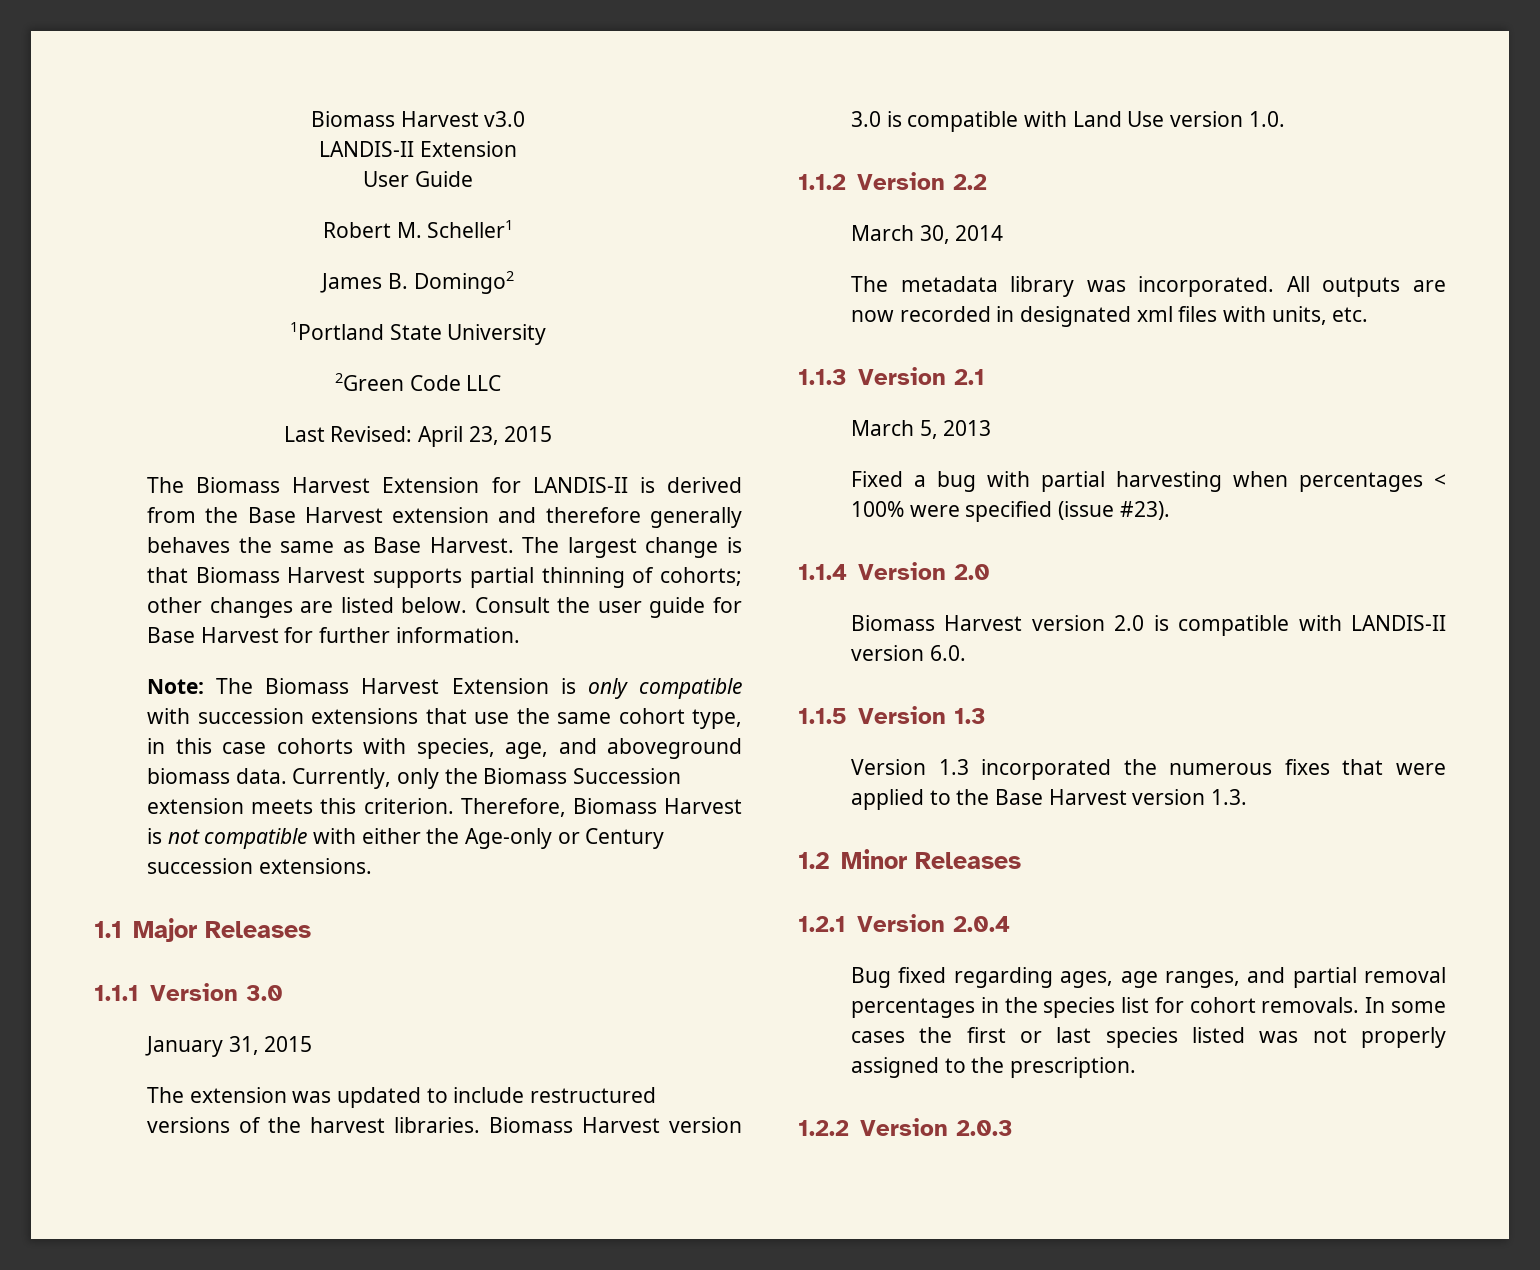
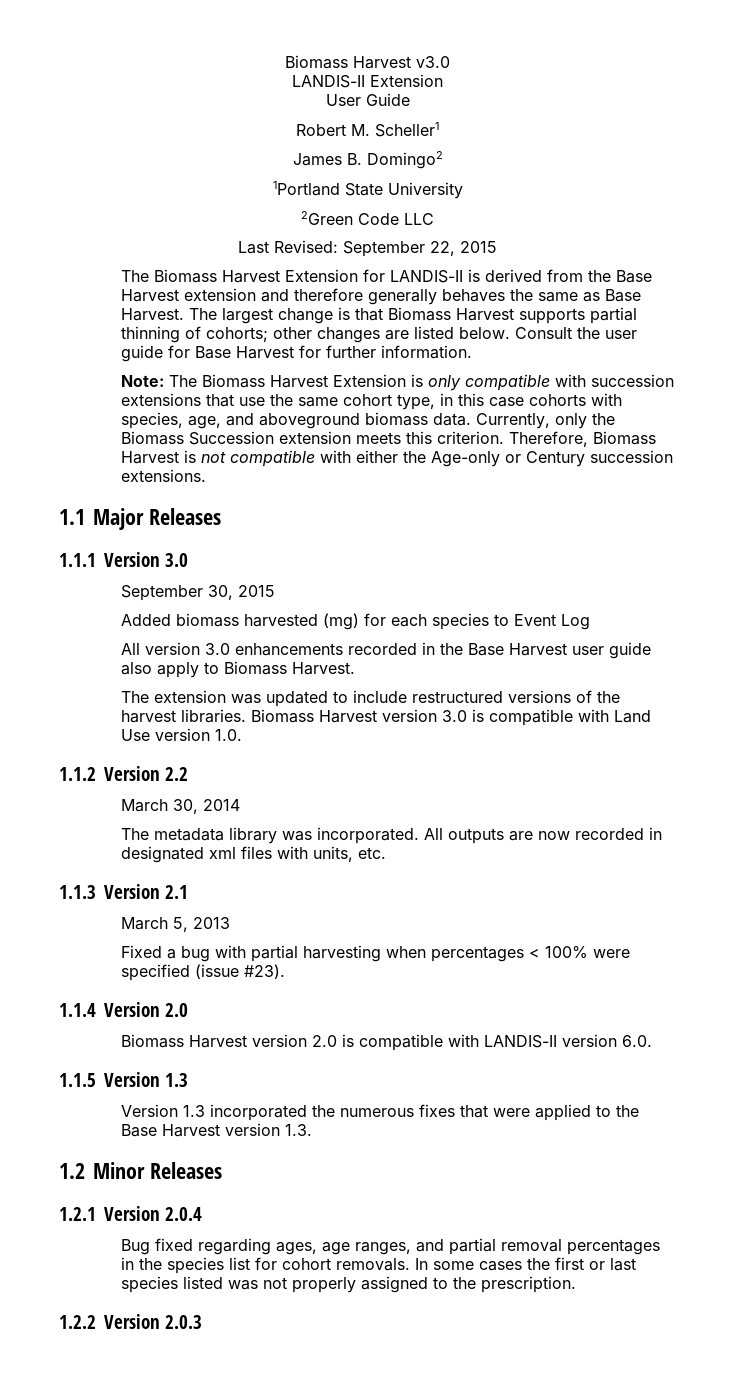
- Last Revised: April 23, 2015
+ Last Revised: September 22, 2015
- January 31, 2015
+ September 30, 2015
+ Added biomass harvested (mg) for each species to Event Log
+ All version 3.0 enhancements recorded in the Base Harvest user guide also apply to Biomass Harvest.

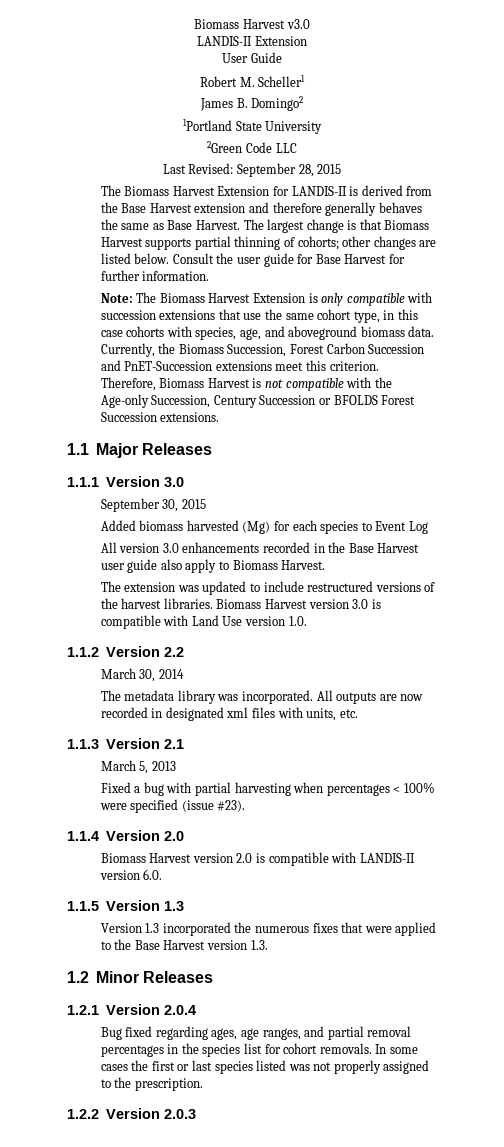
- Last Revised: September 22, 2015
+ Last Revised: September 28, 2015
- Currently, only the Biomass Succession extension meets this criterion.
+ Currently, the Biomass Succession, Forest Carbon Succession and PnET-Succession extensions meet this criterion.
- Therefore, Biomass Harvest is not compatible with either the Age-only or Century succession extensions.
+ Therefore, Biomass Harvest is not compatible with the Age-only Succession, Century Succession or BFOLDS Forest Succession extensions.
- Added biomass harvested (mg) for each species to Event Log
+ Added biomass harvested (Mg) for each species to Event Log

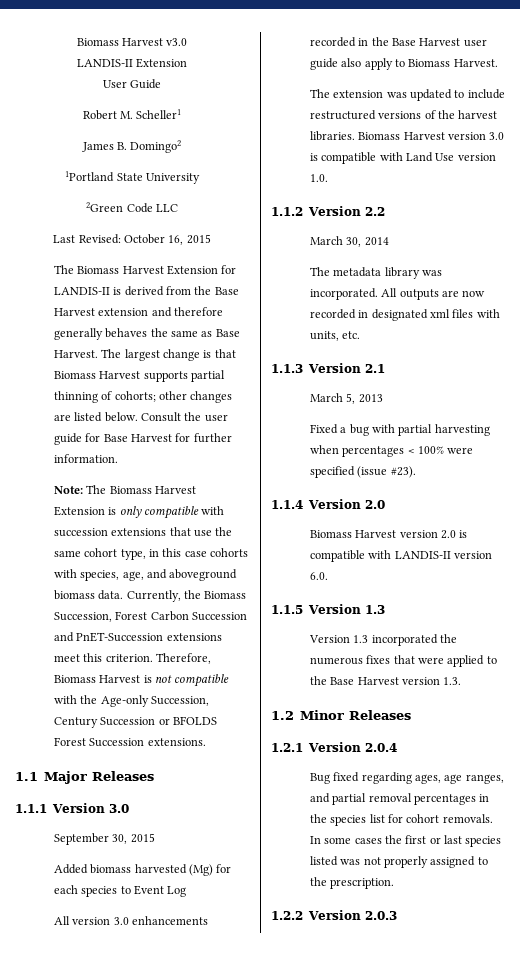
- Last Revised: September 28, 2015
+ Last Revised: October 16, 2015

